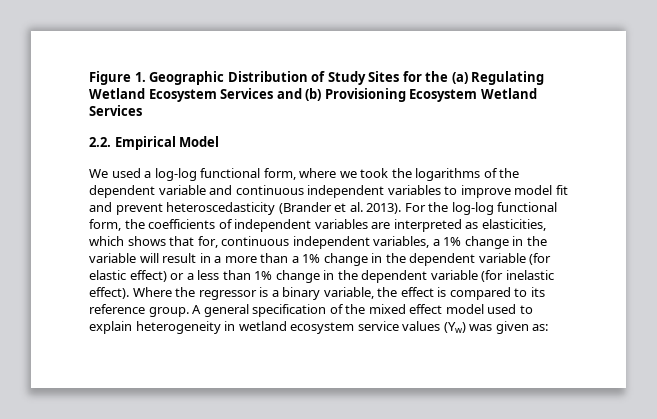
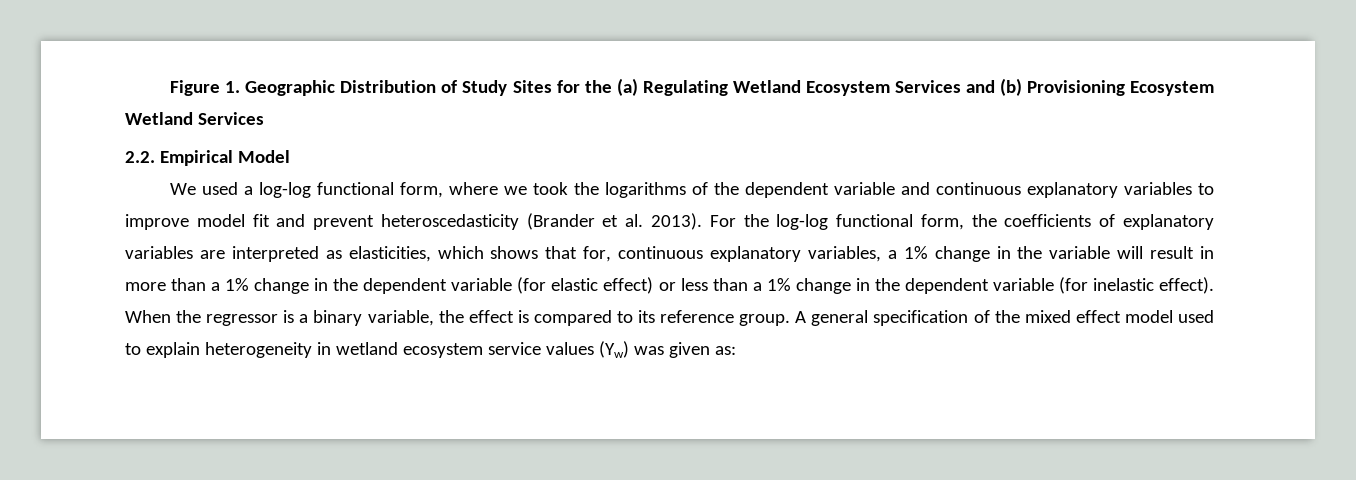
- We used a log-log functional form, where we took the logarithms of the dependent variable and continuous independent variables to improve model fit and prevent heteroscedasticity (Brander et al. 2013).
+ We used a log-log functional form, where we took the logarithms of the dependent variable and continuous explanatory variables to improve model fit and prevent heteroscedasticity (Brander et al. 2013).
- For the log-log functional form, the coefficients of independent variables are interpreted as elasticities, which shows that for, continuous independent variables, a 1% change in the variable will result in a more than a 1% change in the dependent variable (for elastic effect) or a less than 1% change in the dependent variable (for inelastic effect).
+ For the log-log functional form, the coefficients of explanatory variables are interpreted as elasticities, which shows that for, continuous explanatory variables, a 1% change in the variable will result in more than a 1% change in the dependent variable (for elastic effect) or less than a 1% change in the dependent variable (for inelastic effect).
- Where the regressor is a binary variable, the effect is compared to its reference group.
+ When the regressor is a binary variable, the effect is compared to its reference group.

